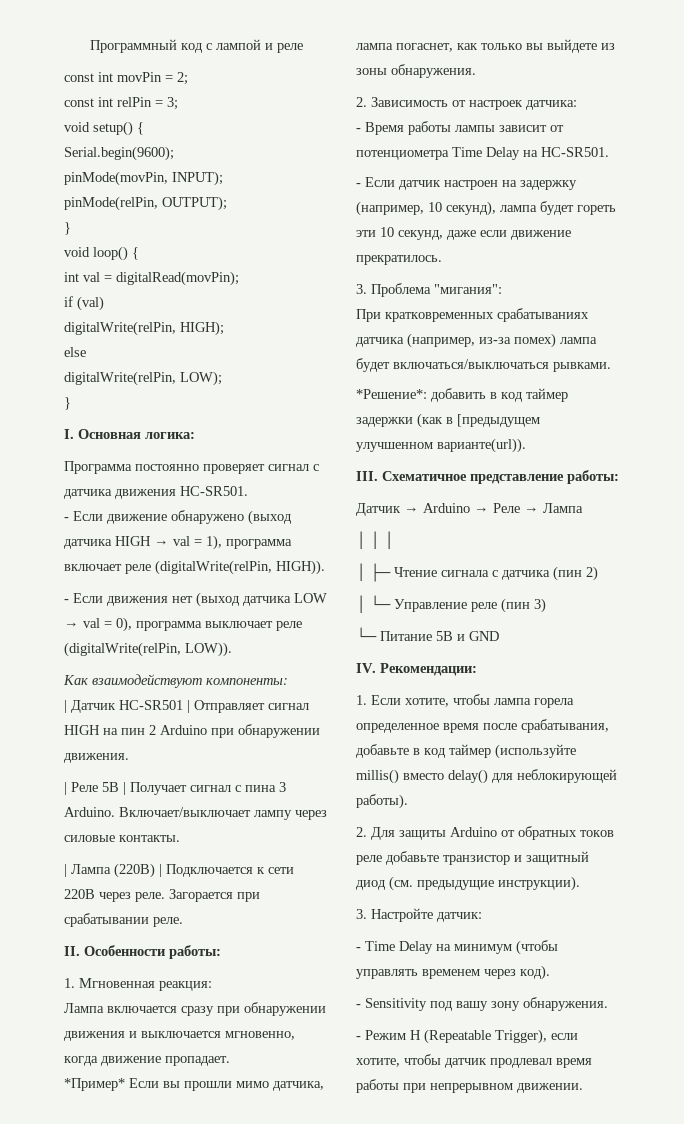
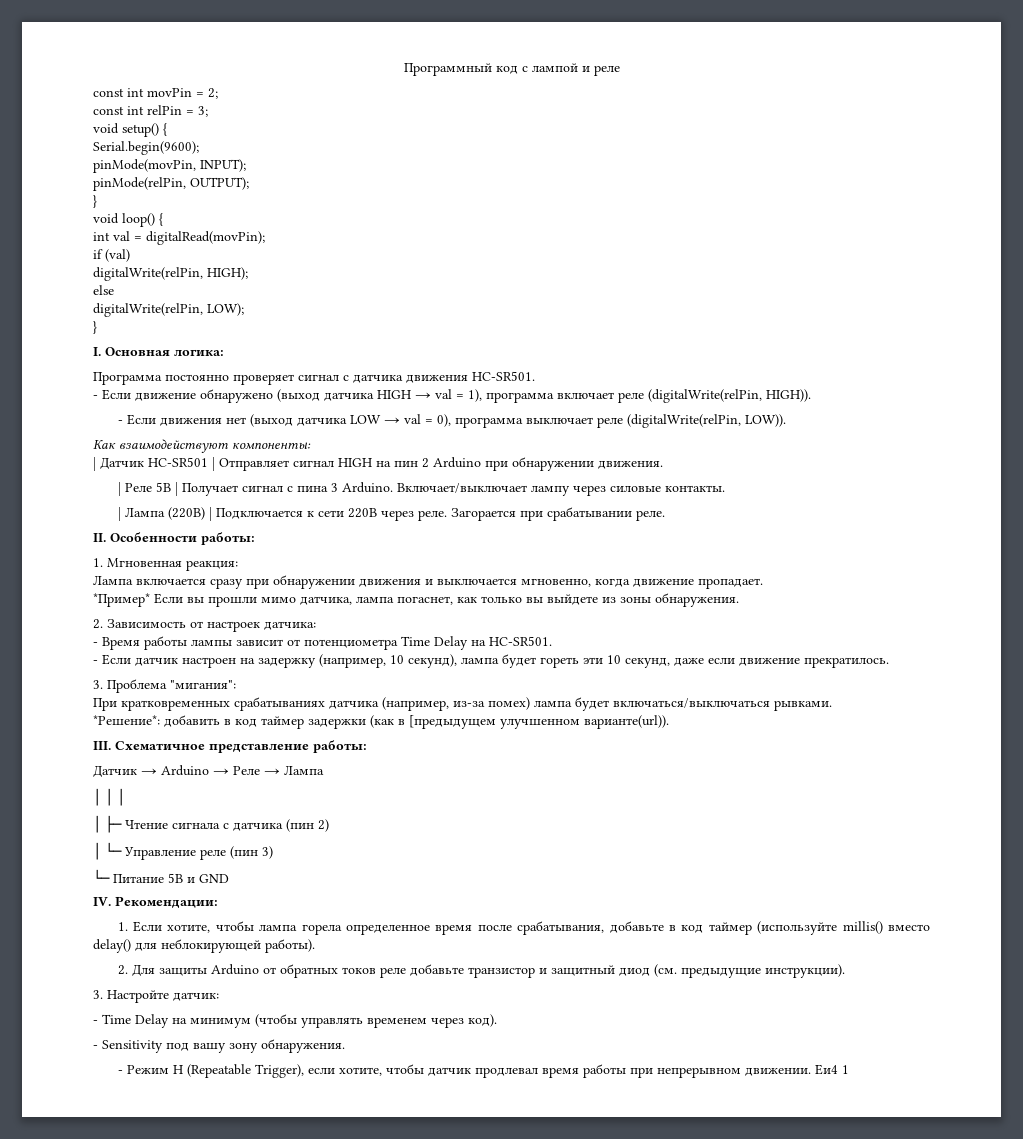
+ Еи4 1

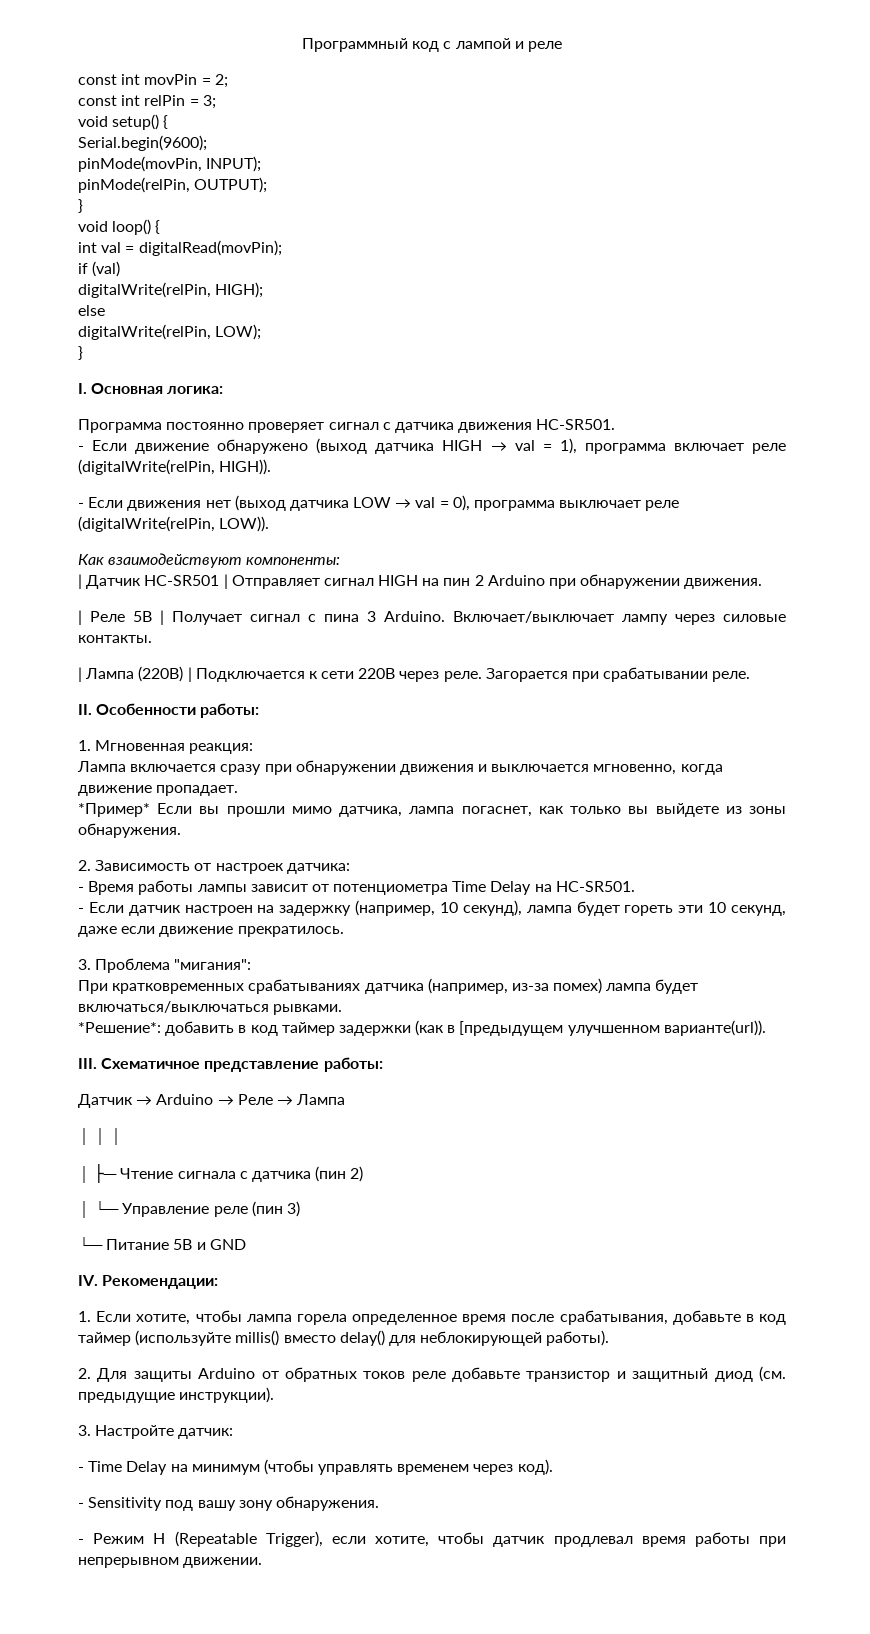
- Еи4 1

